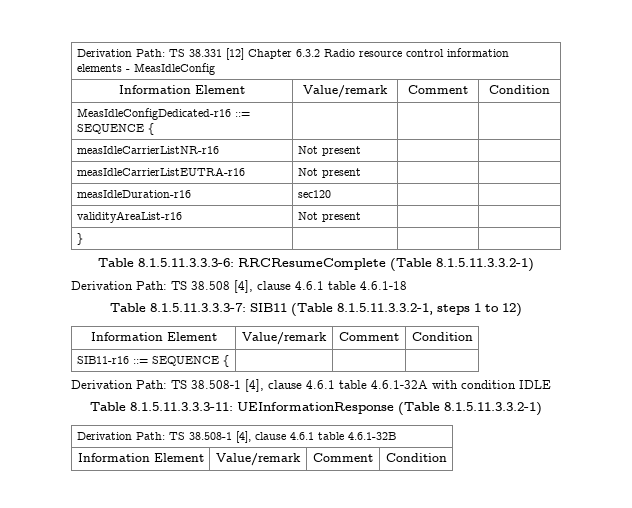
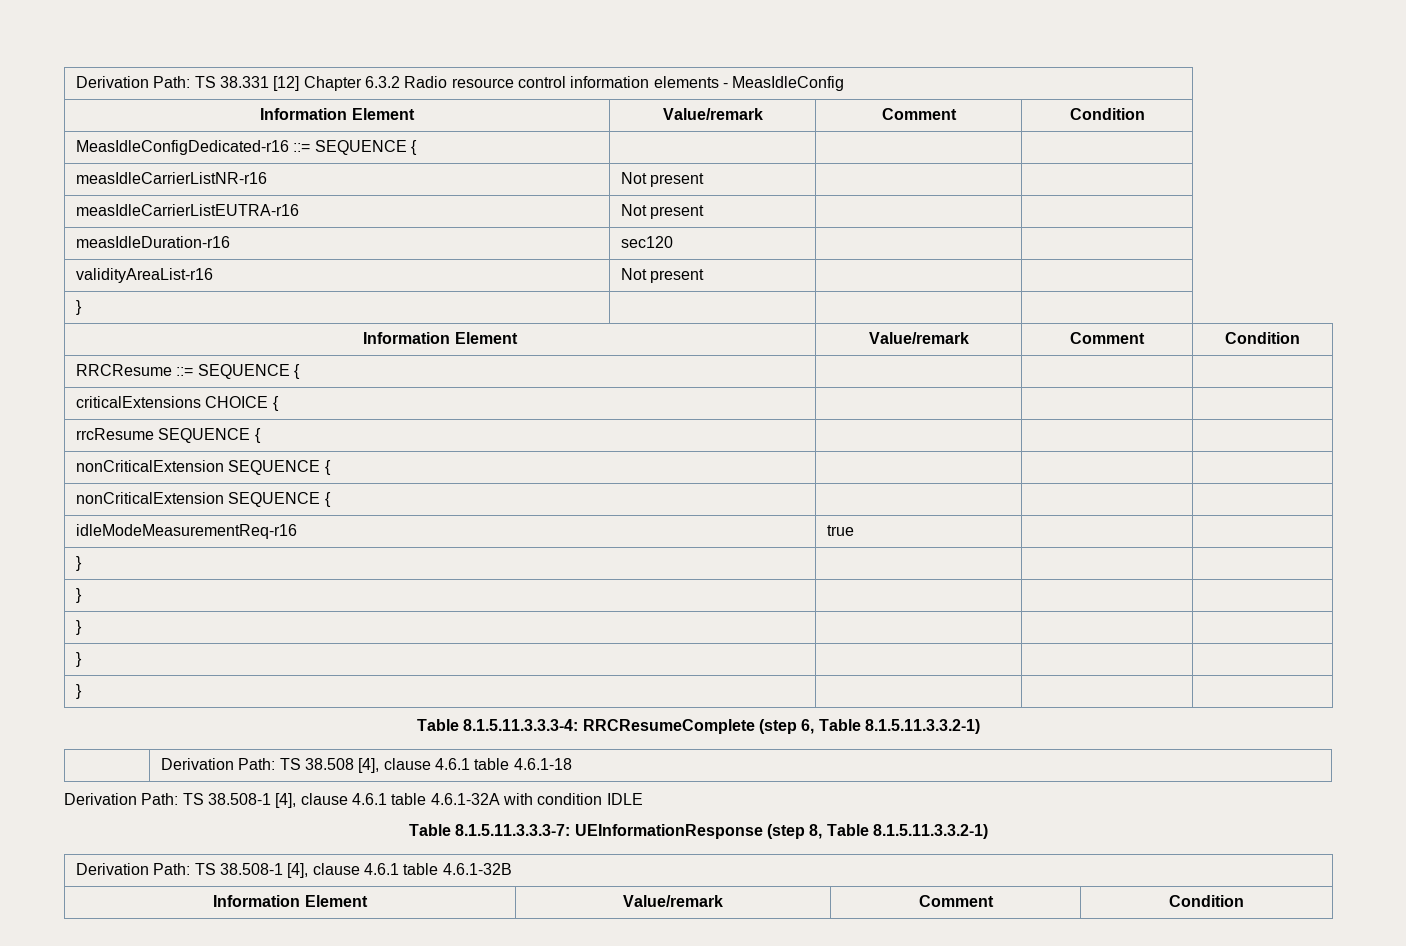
  validityAreaList-r16 | Not present | |
  } | | |
- Table 8.1.5.11.3.3.3-6: RRCResumeComplete (Table 8.1.5.11.3.3.2-1)
- Derivation Path: TS 38.508 [4], clause 4.6.1 table 4.6.1-18
- Table 8.1.5.11.3.3.3-7: SIB11 (Table 8.1.5.11.3.3.2-1, steps 1 to 12)
  Information Element | Value/remark | Comment | Condition
- SIB11-r16 ::= SEQUENCE { | | |
+ RRCResume ::= SEQUENCE { | | |
+ criticalExtensions CHOICE { | | |
+ rrcResume SEQUENCE { | | |
+ nonCriticalExtension SEQUENCE { | | |
+ nonCriticalExtension SEQUENCE { | | |
+ idleModeMeasurementReq-r16 | true | |
+ } | | |
+ } | | |
+ } | | |
+ } | | |
+ } | | |
+ Table 8.1.5.11.3.3.3-4: RRCResumeComplete (step 6, Table 8.1.5.11.3.3.2-1)
+ | Derivation Path: TS 38.508 [4], clause 4.6.1 table 4.6.1-18
- Table 8.1.5.11.3.3.3-11: UEInformationResponse (Table 8.1.5.11.3.3.2-1)
+ Table 8.1.5.11.3.3.3-7: UEInformationResponse (step 8, Table 8.1.5.11.3.3.2-1)

